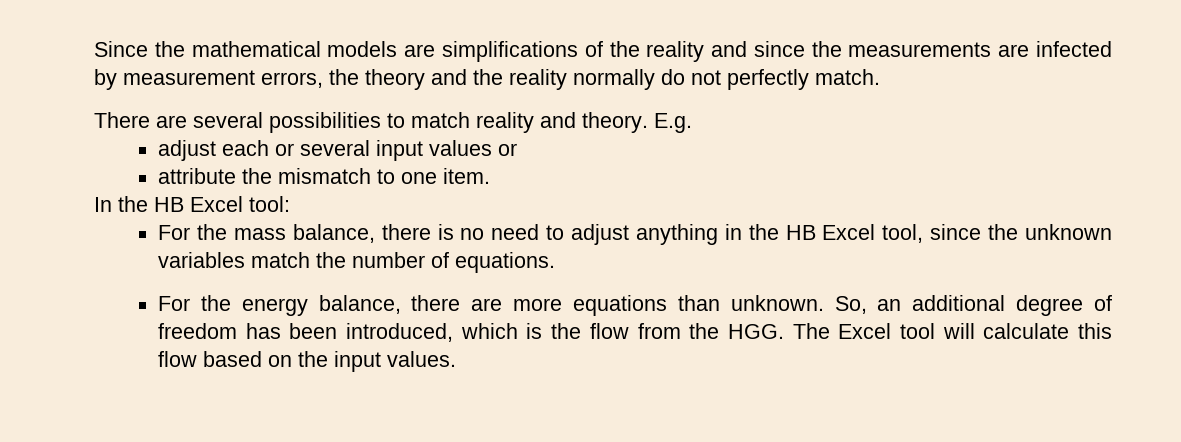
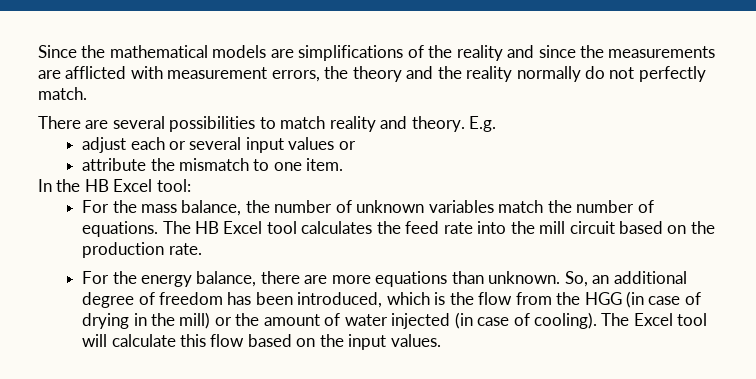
- Since the mathematical models are simplifications of the reality and since the measurements are infected by measurement errors, the theory and the reality normally do not perfectly match.
+ Since the mathematical models are simplifications of the reality and since the measurements are afflicted with measurement errors, the theory and the reality normally do not perfectly match.
- For the mass balance, there is no need to adjust anything in the HB Excel tool, since the unknown variables match the number of equations.
+ For the mass balance, the number of unknown variables match the number of equations. The HB Excel tool calculates the feed rate into the mill circuit based on the production rate.
- So, an additional degree of freedom has been introduced, which is the flow from the HGG. The Excel tool will calculate this flow based on the input values.
+ So, an additional degree of freedom has been introduced, which is the flow from the HGG (in case of drying in the mill) or the amount of water injected (in case of cooling). The Excel tool will calculate this flow based on the input values.

